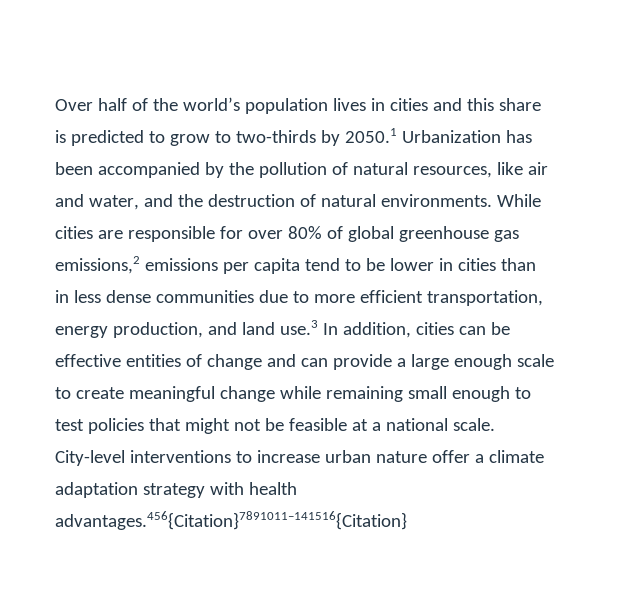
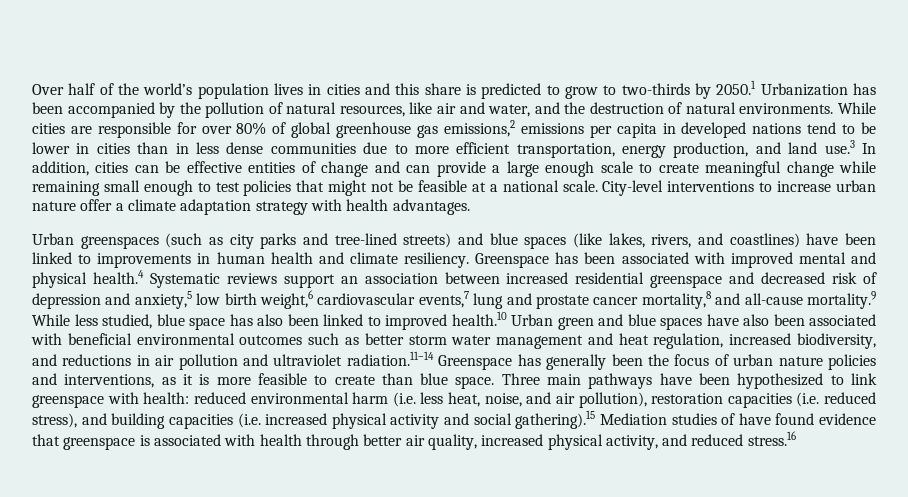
- While cities are responsible for over 80% of global greenhouse gas emissions,2 emissions per capita tend to be lower in cities than in less dense communities due to more efficient transportation, energy production, and land use.3 In addition, cities can be effective entities of change and can provide a large enough scale to create meaningful change while remaining small enough to test policies that might not be feasible at a national scale.
+ While cities are responsible for over 80% of global greenhouse gas emissions,2 emissions per capita in developed nations tend to be lower in cities than in less dense communities due to more efficient transportation, energy production, and land use.3 In addition, cities can be effective entities of change and can provide a large enough scale to create meaningful change while remaining small enough to test policies that might not be feasible at a national scale.
- City-level interventions to increase urban nature offer a climate adaptation strategy with health advantages.456{Citation}7891011–141516{Citation}
+ City-level interventions to increase urban nature offer a climate adaptation strategy with health advantages.
+ Urban greenspaces (such as city parks and tree-lined streets) and blue spaces (like lakes, rivers, and coastlines) have been linked to improvements in human health and climate resiliency. Greenspace has been associated with improved mental and physical health.4 Systematic reviews support an association between increased residential greenspace and decreased risk of depression and anxiety,5 low birth weight,6 cardiovascular events,7 lung and prostate cancer mortality,8 and all-cause mortality.9 While less studied, blue space has also been linked to improved health.10 Urban green and blue spaces have also been associated with beneficial environmental outcomes such as better storm water management and heat regulation, increased biodiversity, and reductions in air pollution and ultraviolet radiation.11–14 Greenspace has generally been the focus of urban nature policies and interventions, as it is more feasible to create than blue space. Three main pathways have been hypothesized to link greenspace with health: reduced environmental harm (i.e. less heat, noise, and air pollution), restoration capacities (i.e. reduced stress), and building capacities (i.e. increased physical activity and social gathering).15 Mediation studies of have found evidence that greenspace is associated with health through better air quality, increased physical activity, and reduced stress.16

